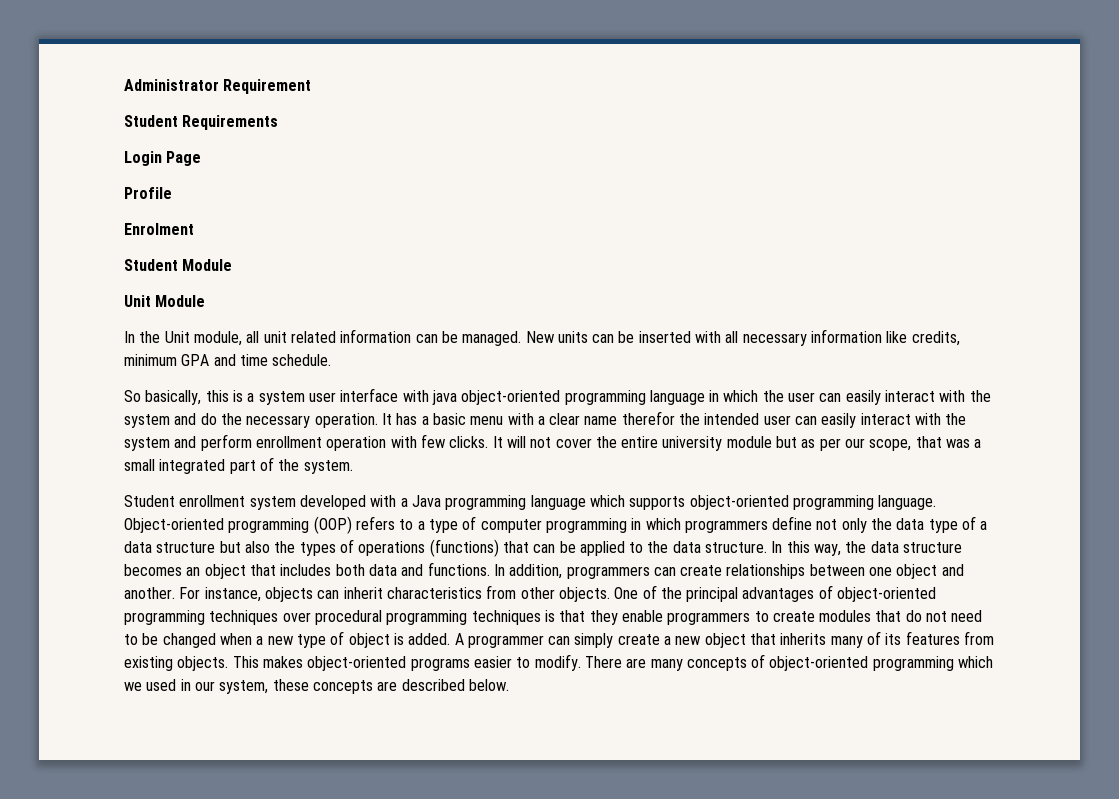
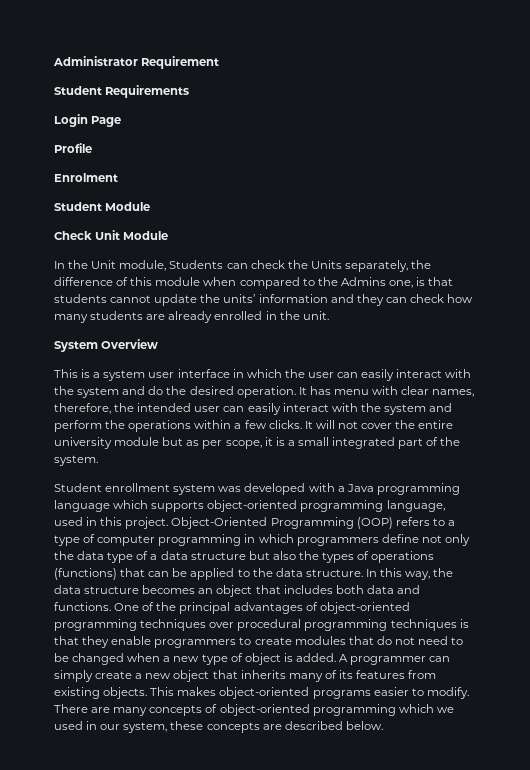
- Unit Module
+ Check Unit Module
- In the Unit module, all unit related information can be managed. New units can be inserted with all necessary information like credits, minimum GPA and time schedule.
- So basically, this is a system user interface with java object-oriented programming language in which the user can easily interact with the system and do the necessary operation.
+ In the Unit module, Students can check the Units separately, the difference of this module when compared to the Admins one, is that students cannot update the units’ information and they can check how many students are already enrolled in the unit.
+ System Overview
+ This is a system user interface in which the user can easily interact with the system and do the desired operation.
- It has a basic menu with a clear name therefor the intended user can easily interact with the system and perform enrollment operation with few clicks.
+ It has menu with clear names, therefore, the intended user can easily interact with the system and perform the operations within a few clicks.
- It will not cover the entire university module but as per our scope, that was a small integrated part of the system.
+ It will not cover the entire university module but as per scope, it is a small integrated part of the system.
- Student enrollment system developed with a Java programming language which supports object-oriented programming language. Object-oriented programming (OOP) refers to a type of computer programming in which programmers define not only the data type of a data structure but also the types of operations (functions) that can be applied to the data structure.
+ Student enrollment system was developed with a Java programming language which supports object-oriented programming language, used in this project. Object-Oriented Programming (OOP) refers to a type of computer programming in which programmers define not only the data type of a data structure but also the types of operations (functions) that can be applied to the data structure.
- In addition, programmers can create relationships between one object and another. For instance, objects can inherit characteristics from other objects.

